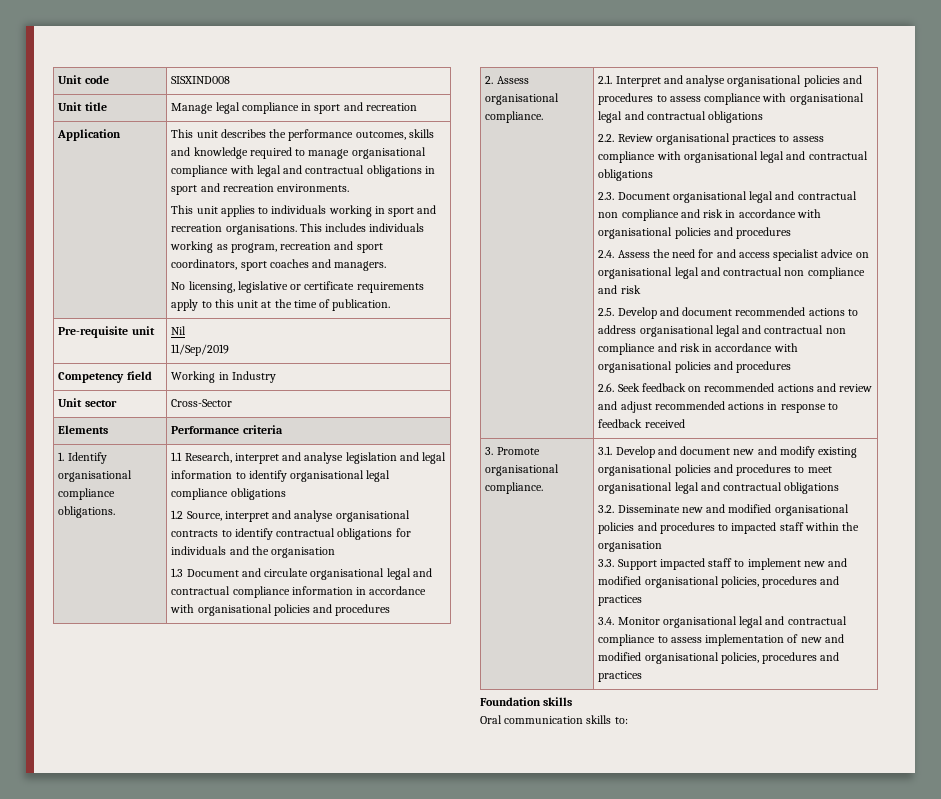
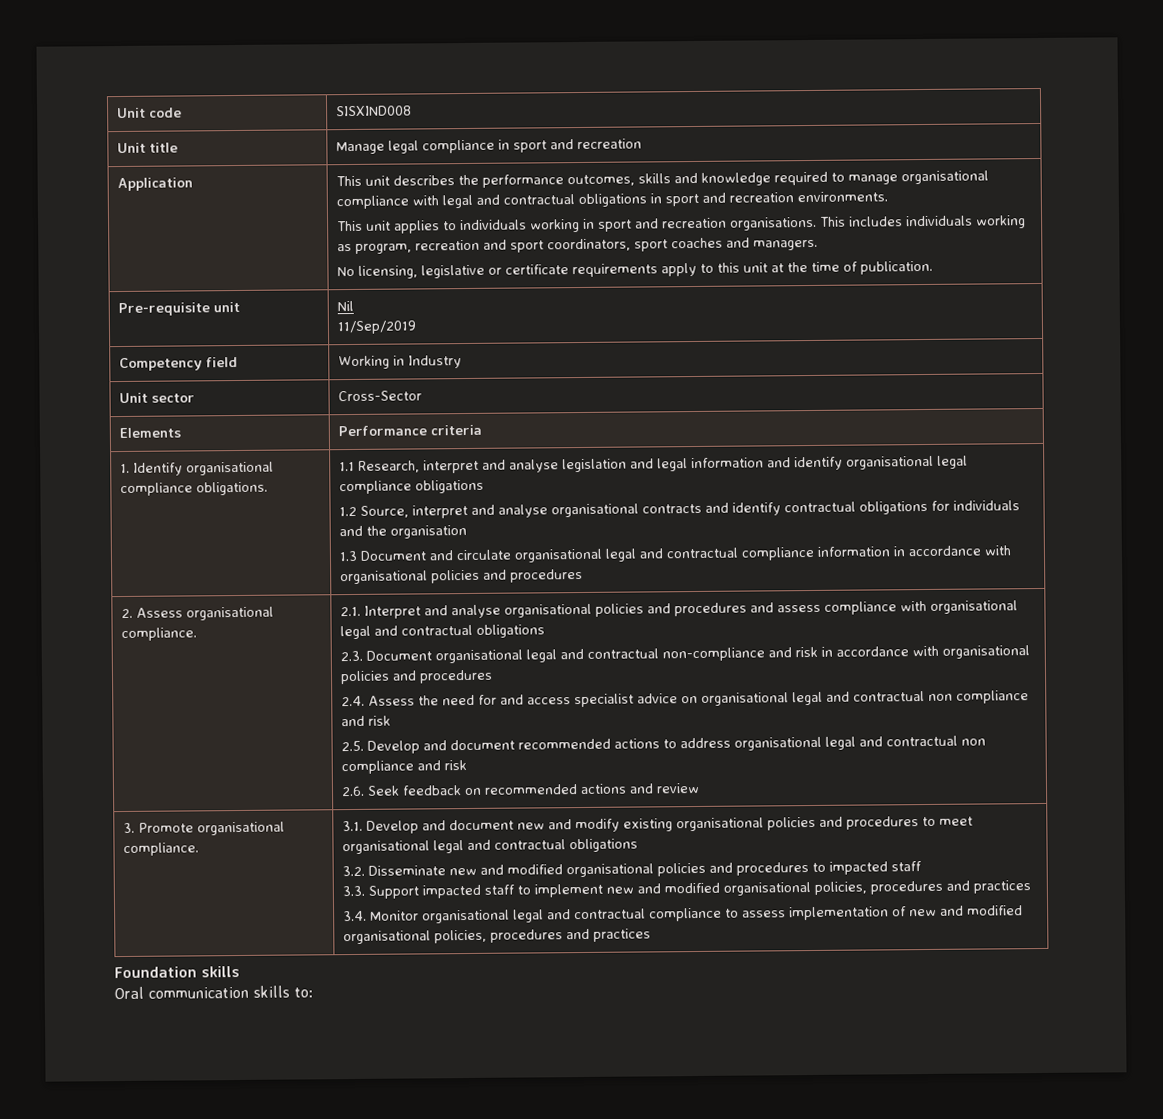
- 1.1 Research, interpret and analyse legislation and legal information to identify organisational legal compliance obligations
+ 1.1 Research, interpret and analyse legislation and legal information and identify organisational legal compliance obligations
- 1.2 Source, interpret and analyse organisational contracts to identify contractual obligations for individuals and the organisation
+ 1.2 Source, interpret and analyse organisational contracts and identify contractual obligations for individuals and the organisation
- 2.1. Interpret and analyse organisational policies and procedures to assess compliance with organisational legal and contractual obligations
- 2.2. Review organisational practices to assess compliance with organisational legal and contractual obligations
+ 2.1. Interpret and analyse organisational policies and procedures and assess compliance with organisational legal and contractual obligations
- 2.3. Document organisational legal and contractual non compliance and risk in accordance with organisational policies and procedures
+ 2.3. Document organisational legal and contractual non-compliance and risk in accordance with organisational policies and procedures
- 2.5. Develop and document recommended actions to address organisational legal and contractual non compliance and risk in accordance with organisational policies and procedures
+ 2.5. Develop and document recommended actions to address organisational legal and contractual non compliance and risk
- 2.6. Seek feedback on recommended actions and review and adjust recommended actions in response to feedback received
+ 2.6. Seek feedback on recommended actions and review
- 3.2. Disseminate new and modified organisational policies and procedures to impacted staff within the organisation
+ 3.2. Disseminate new and modified organisational policies and procedures to impacted staff

